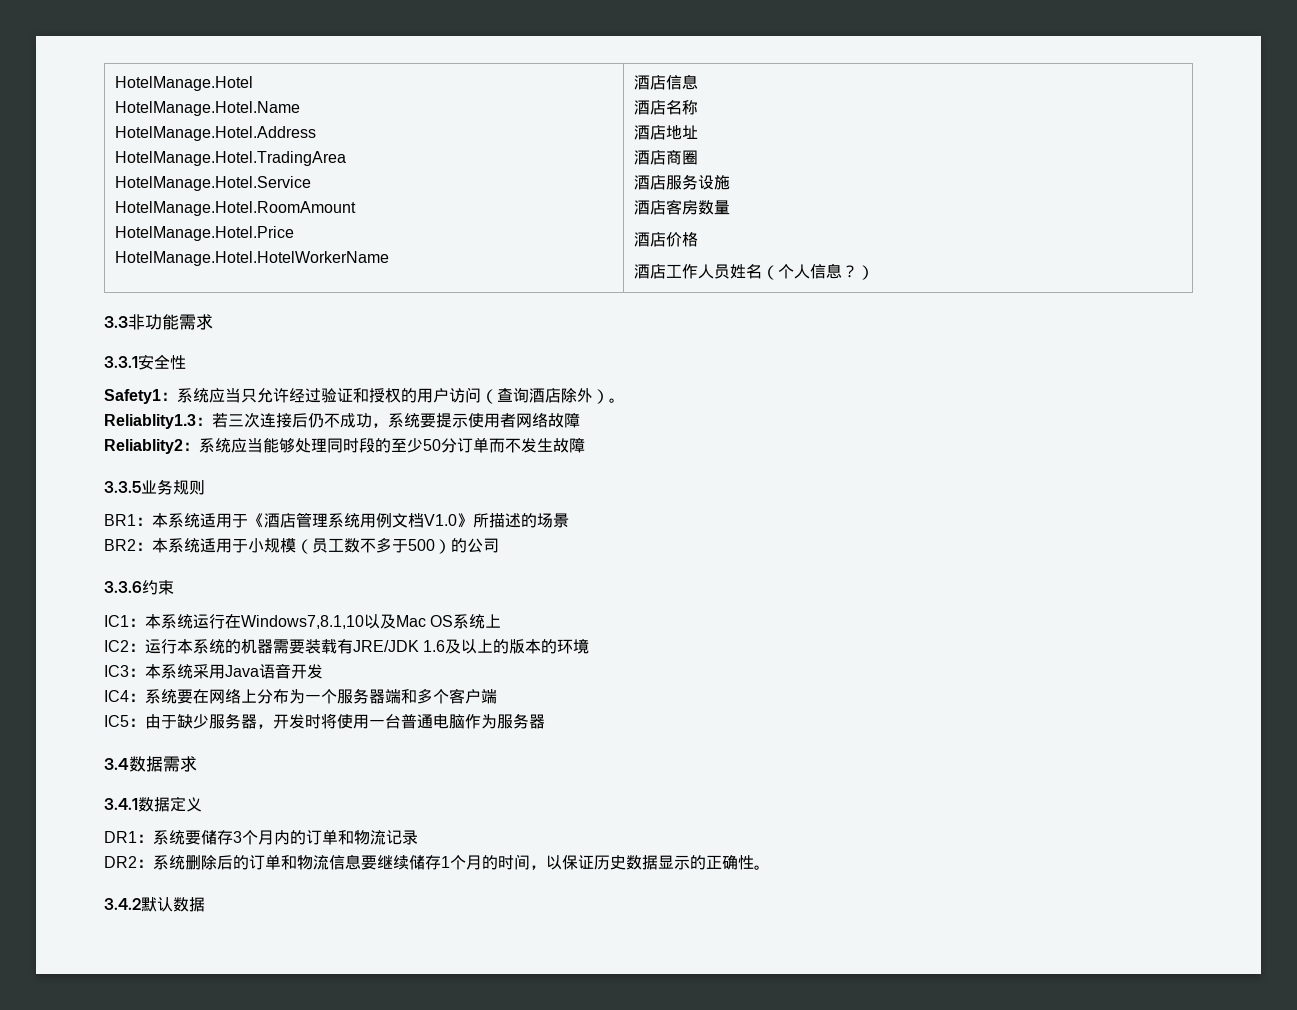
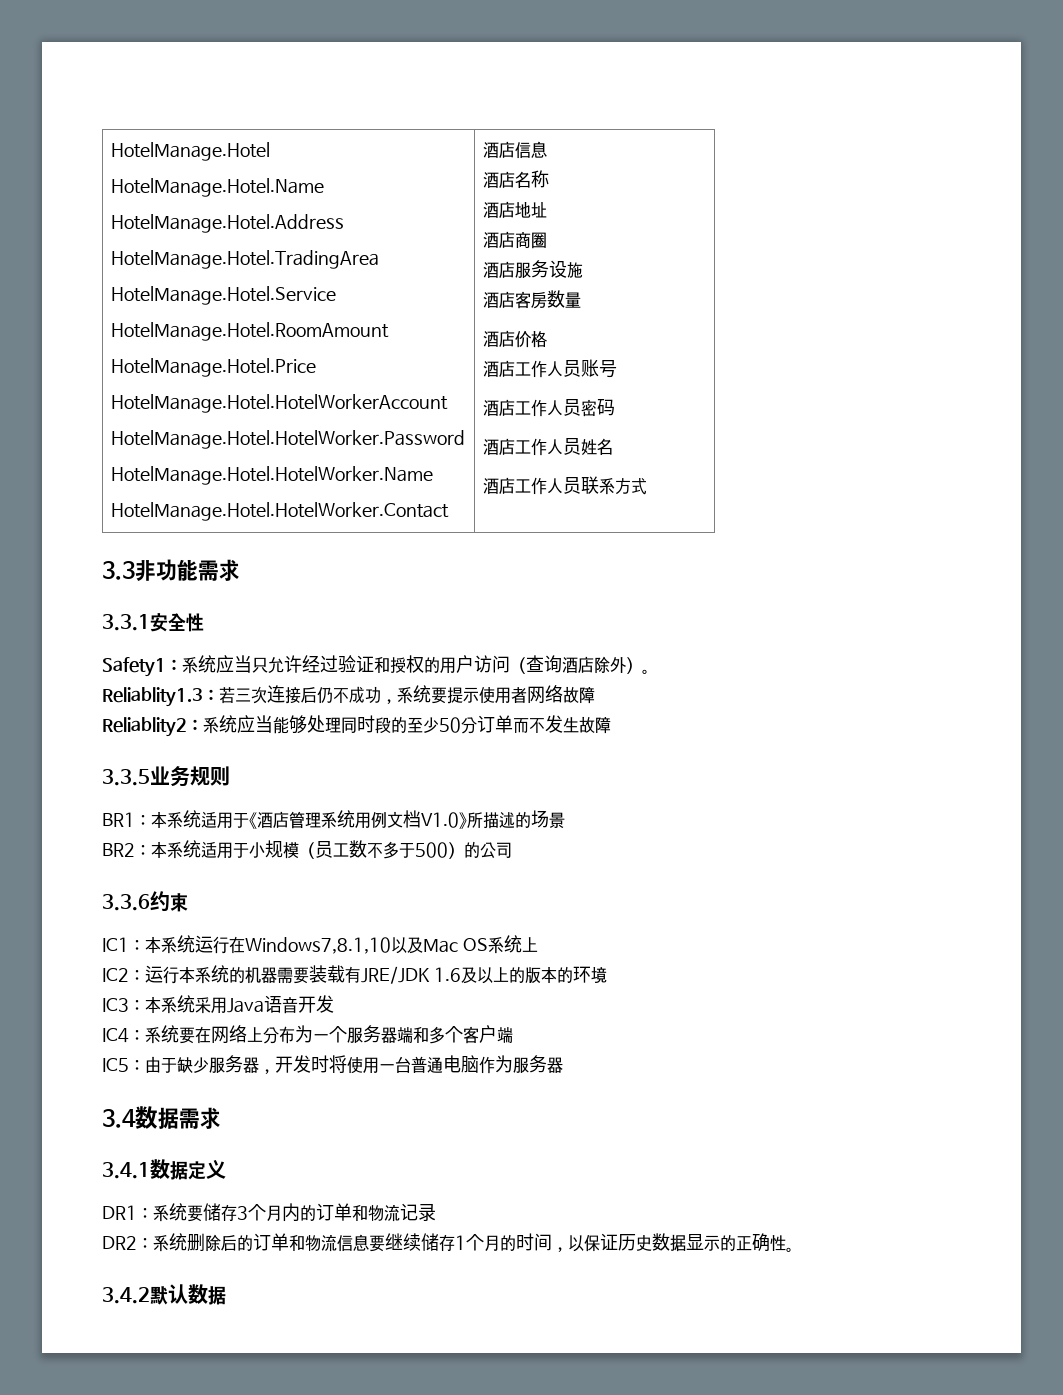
- HotelManage.Hotel.HotelWorkerName
+ HotelManage.Hotel.HotelWorkerAccount
+ HotelManage.Hotel.HotelWorker.Password
+ HotelManage.Hotel.HotelWorker.Name
+ HotelManage.Hotel.HotelWorker.Contact
+ 酒店工作人员账号
+ 酒店工作人员密码
- 酒店工作人员姓名（个人信息？）
+ 酒店工作人员姓名
+ 酒店工作人员联系方式

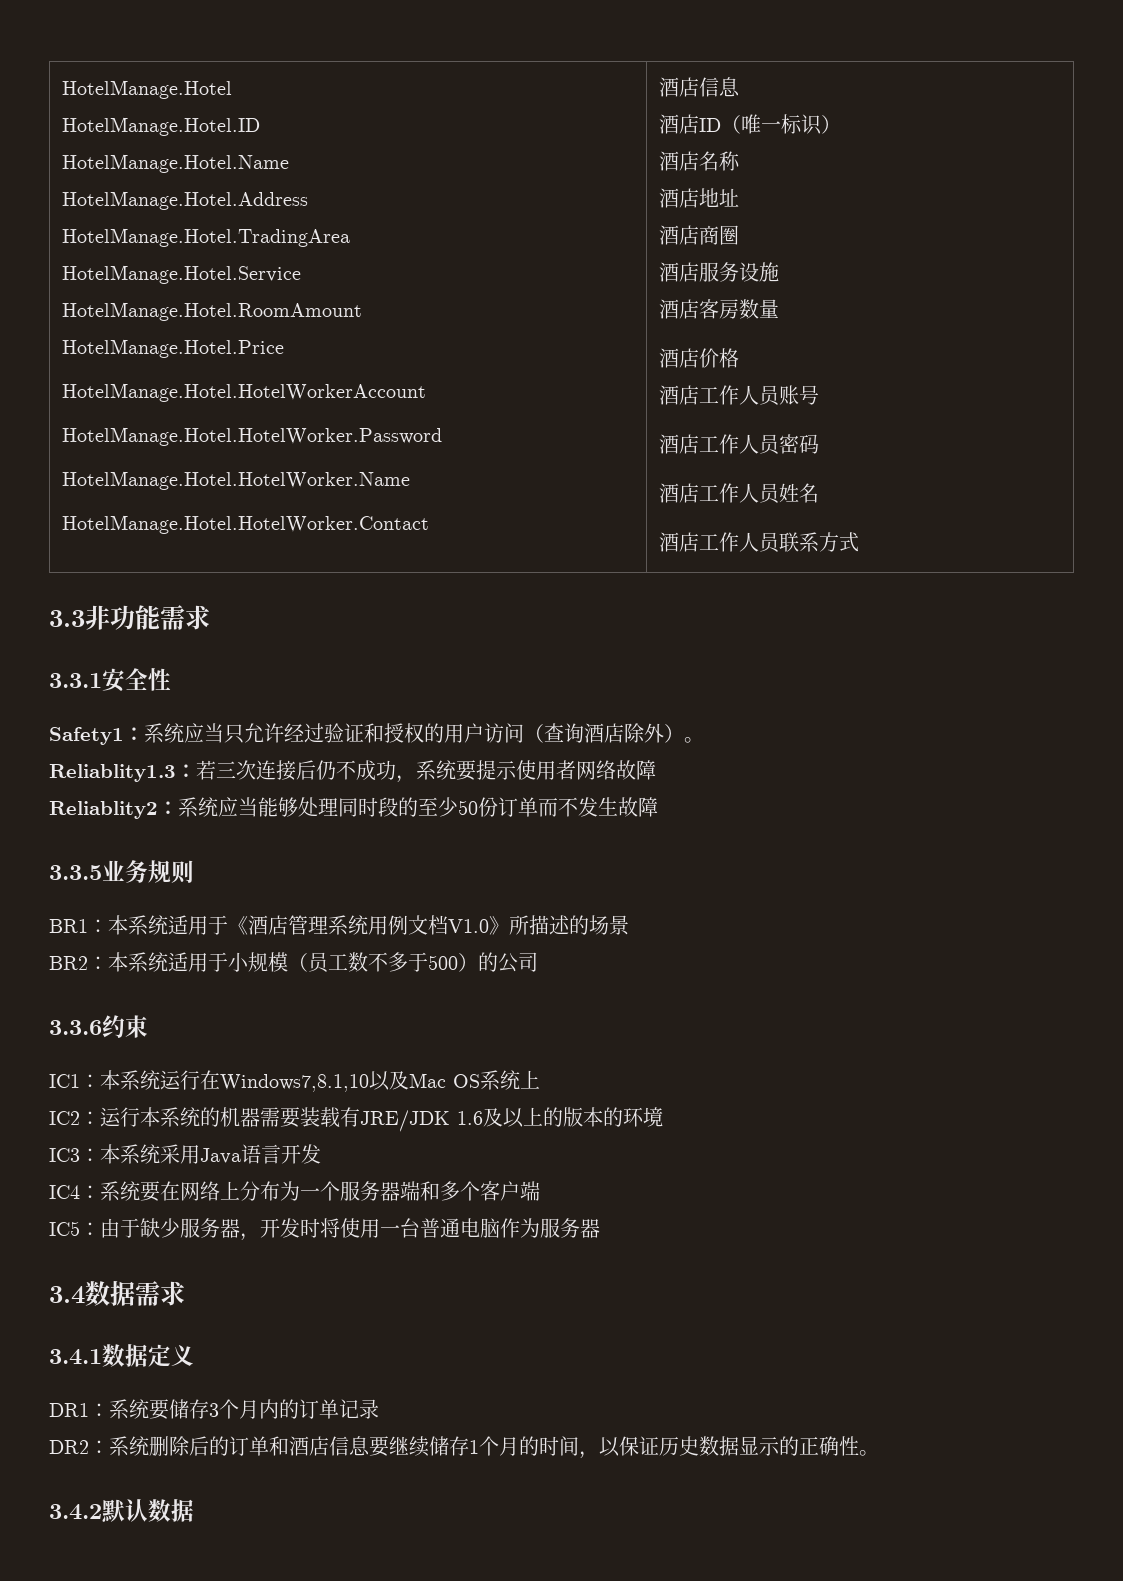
+ HotelManage.Hotel.ID
+ 酒店ID（唯一标识）
- Reliablity2：系统应当能够处理同时段的至少50分订单而不发生故障
+ Reliablity2：系统应当能够处理同时段的至少50份订单而不发生故障
- IC3：本系统采用Java语音开发
+ IC3：本系统采用Java语言开发
- DR1：系统要储存3个月内的订单和物流记录
+ DR1：系统要储存3个月内的订单记录
- DR2：系统删除后的订单和物流信息要继续储存1个月的时间，以保证历史数据显示的正确性。
+ DR2：系统删除后的订单和酒店信息要继续储存1个月的时间，以保证历史数据显示的正确性。

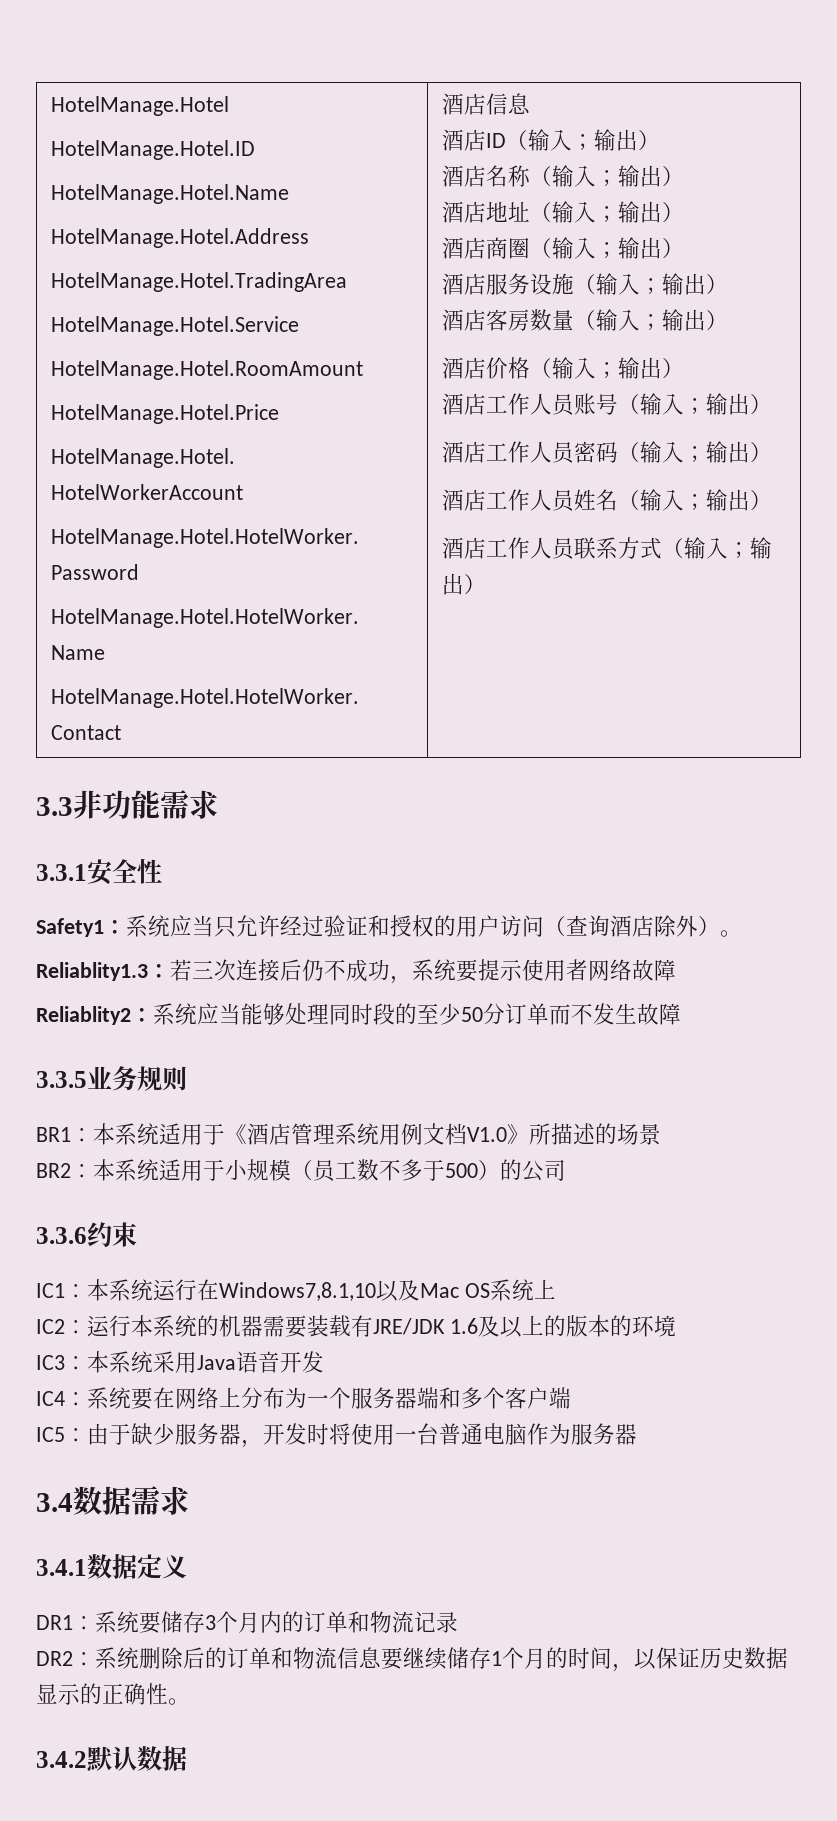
- 酒店ID（唯一标识）
+ 酒店ID（输入；输出）
- 酒店名称
+ 酒店名称（输入；输出）
- 酒店地址
+ 酒店地址（输入；输出）
- 酒店商圈
+ 酒店商圈（输入；输出）
- 酒店服务设施
+ 酒店服务设施（输入；输出）
- 酒店客房数量
+ 酒店客房数量（输入；输出）
- 酒店价格
+ 酒店价格（输入；输出）
- 酒店工作人员账号
+ 酒店工作人员账号（输入；输出）
- 酒店工作人员密码
+ 酒店工作人员密码（输入；输出）
- 酒店工作人员姓名
+ 酒店工作人员姓名（输入；输出）
- 酒店工作人员联系方式
+ 酒店工作人员联系方式（输入；输出）
- Reliablity2：系统应当能够处理同时段的至少50份订单而不发生故障
+ Reliablity2：系统应当能够处理同时段的至少50分订单而不发生故障
- IC3：本系统采用Java语言开发
+ IC3：本系统采用Java语音开发
- DR1：系统要储存3个月内的订单记录
+ DR1：系统要储存3个月内的订单和物流记录
- DR2：系统删除后的订单和酒店信息要继续储存1个月的时间，以保证历史数据显示的正确性。
+ DR2：系统删除后的订单和物流信息要继续储存1个月的时间，以保证历史数据显示的正确性。

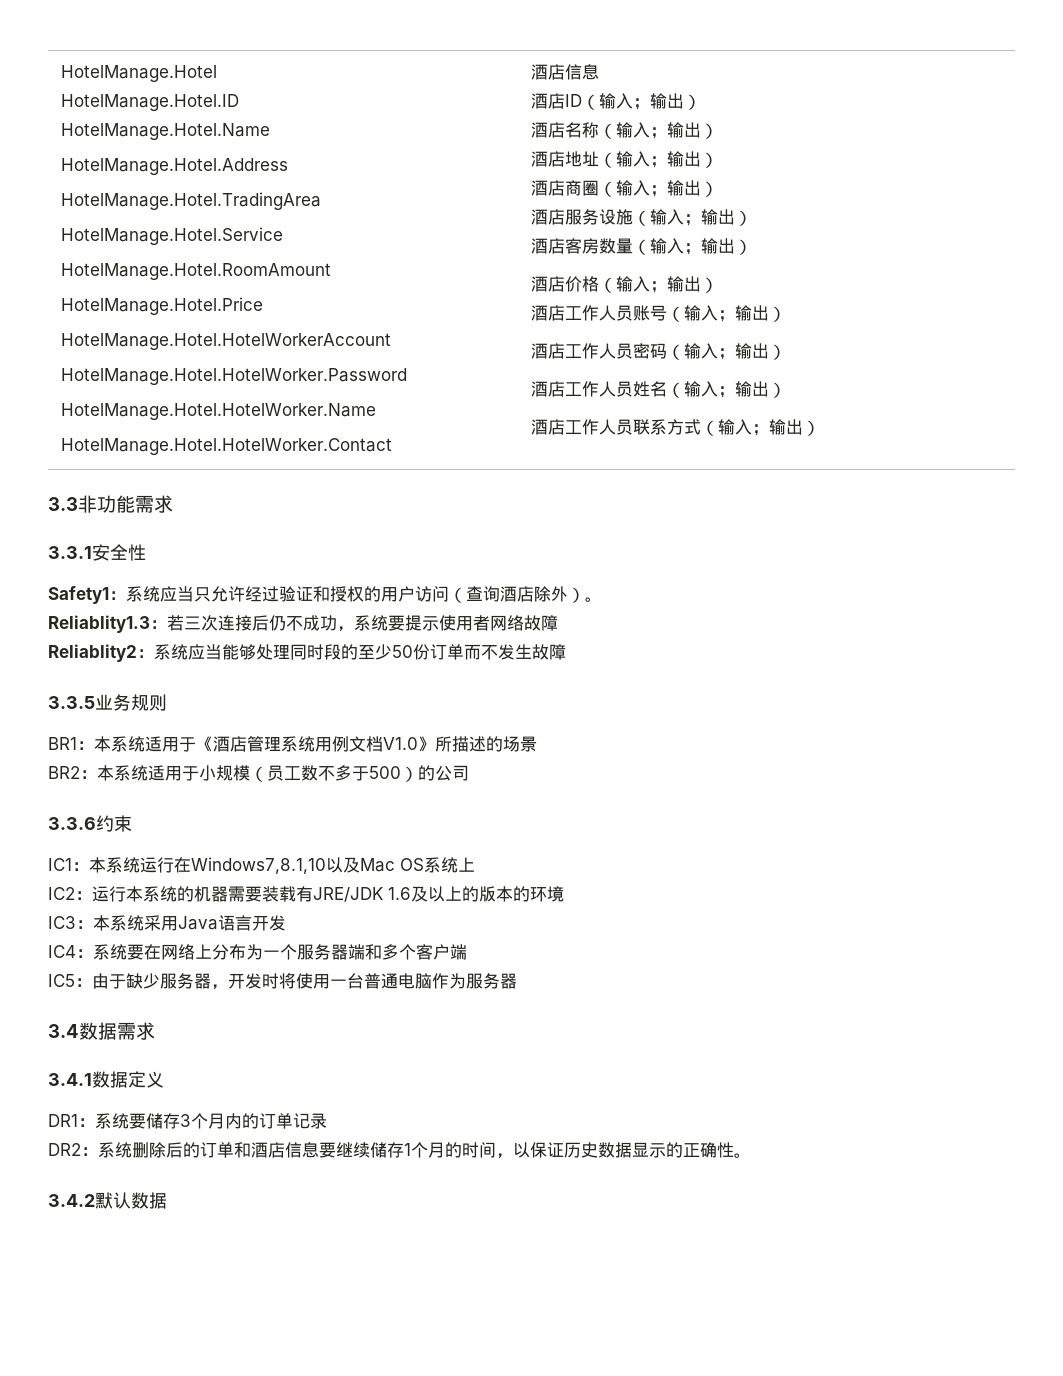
- Reliablity2：系统应当能够处理同时段的至少50分订单而不发生故障
+ Reliablity2：系统应当能够处理同时段的至少50份订单而不发生故障
- IC3：本系统采用Java语音开发
+ IC3：本系统采用Java语言开发
- DR1：系统要储存3个月内的订单和物流记录
+ DR1：系统要储存3个月内的订单记录
- DR2：系统删除后的订单和物流信息要继续储存1个月的时间，以保证历史数据显示的正确性。
+ DR2：系统删除后的订单和酒店信息要继续储存1个月的时间，以保证历史数据显示的正确性。

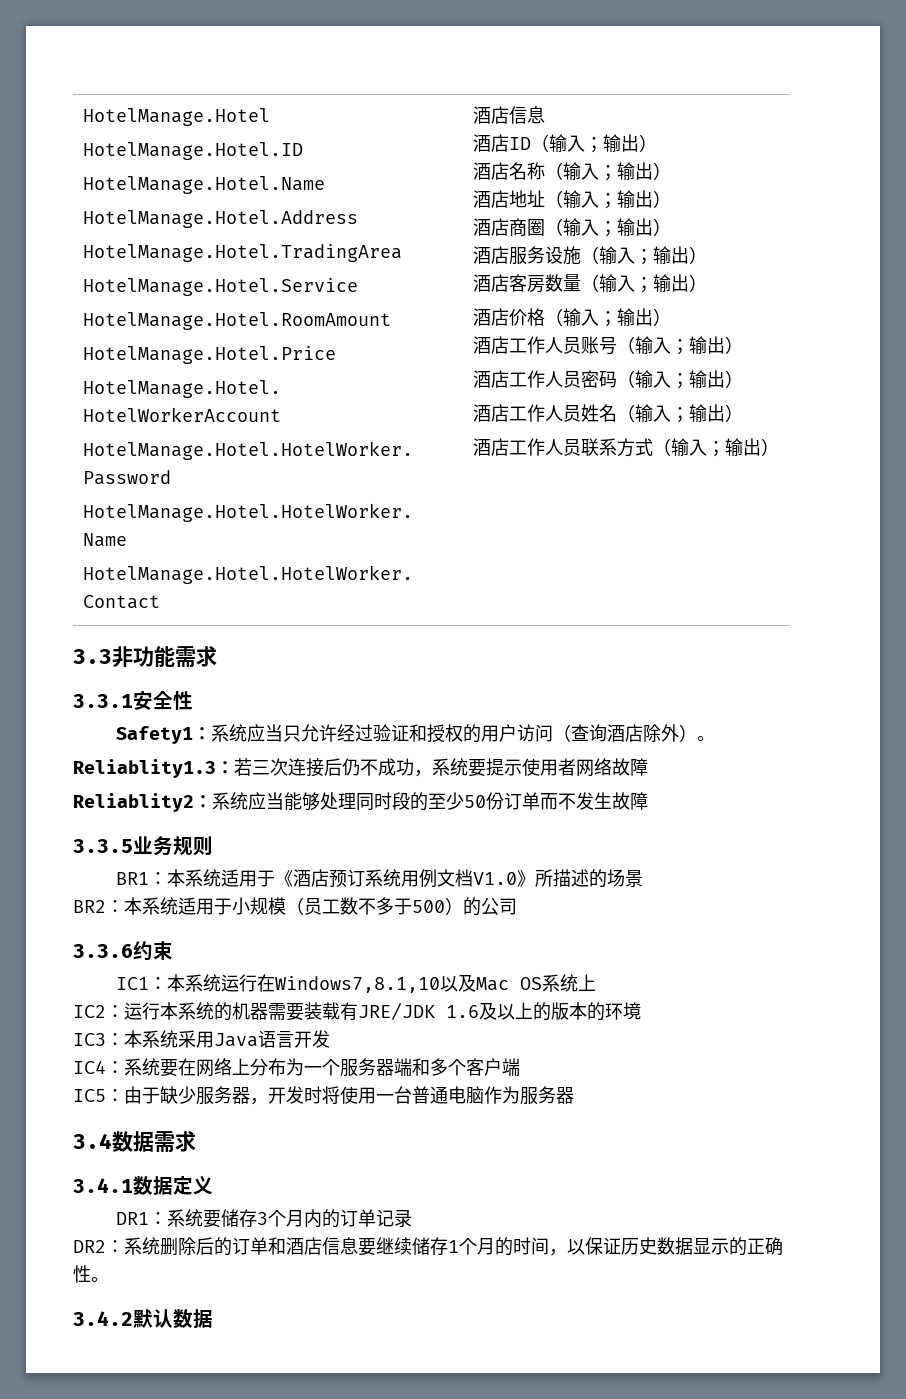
- BR1：本系统适用于《酒店管理系统用例文档V1.0》所描述的场景
+ BR1：本系统适用于《酒店预订系统用例文档V1.0》所描述的场景

